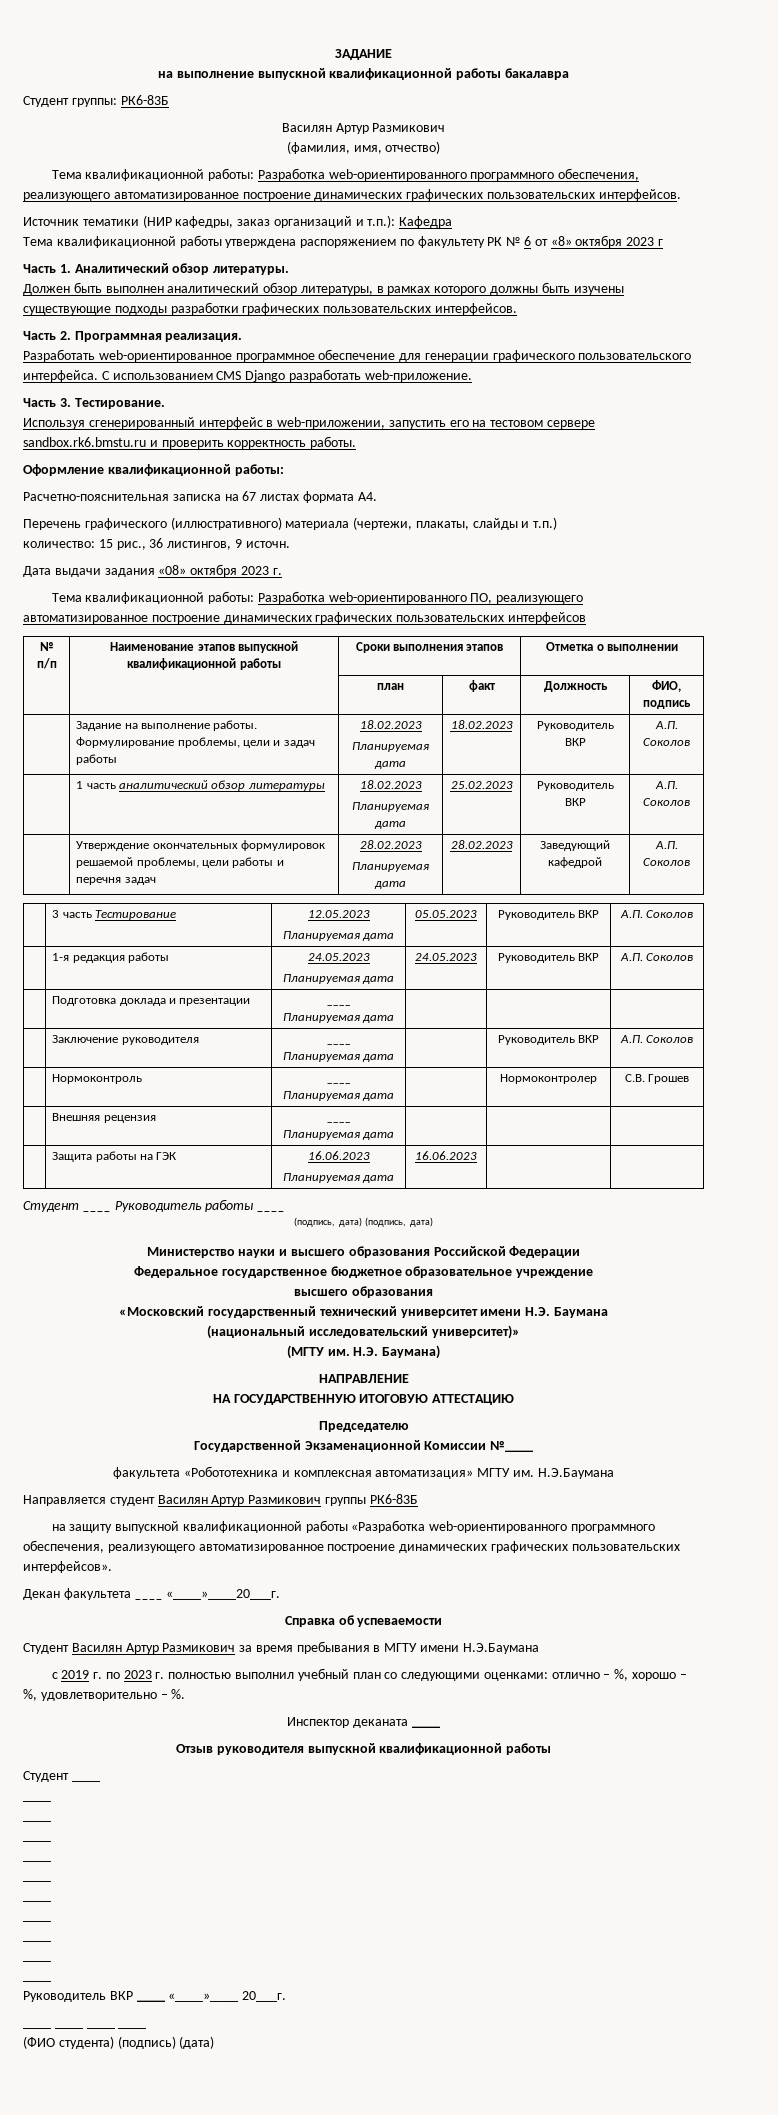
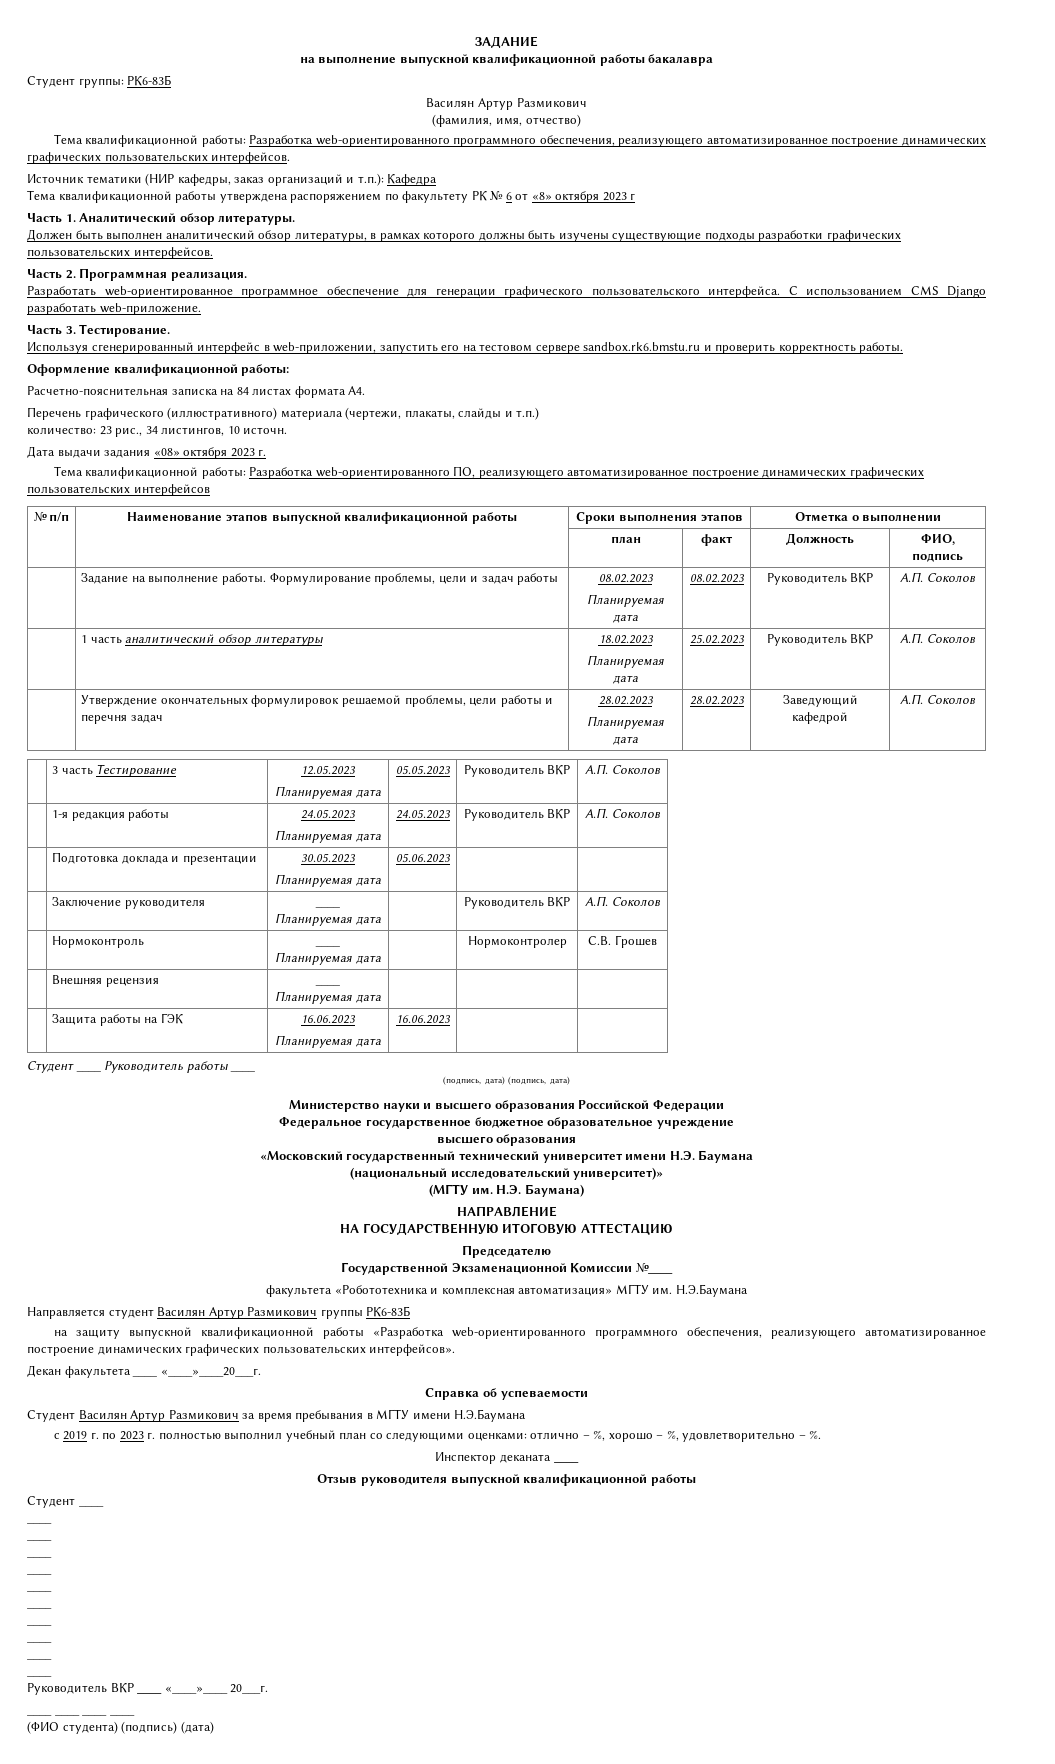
- Расчетно-пояснительная записка на 67 листах формата А4.
+ Расчетно-пояснительная записка на 84 листах формата А4.
- количество: 15 рис., 36 листингов, 9 источн.
+ количество: 23 рис., 34 листингов, 10 источн.
- | Задание на выполнение работы. Формулирование проблемы, цели и задач работы | 18.02.2023
- Планируемая дата | 18.02.2023 | Руководитель ВКР | А.П. Соколов
+ | Задание на выполнение работы. Формулирование проблемы, цели и задач работы | 08.02.2023
+ Планируемая дата | 08.02.2023 | Руководитель ВКР | А.П. Соколов
- | Подготовка доклада и презентации | ____
- Планируемая дата | | |
+ | Подготовка доклада и презентации | 30.05.2023
+ Планируемая дата | 05.06.2023 | |

